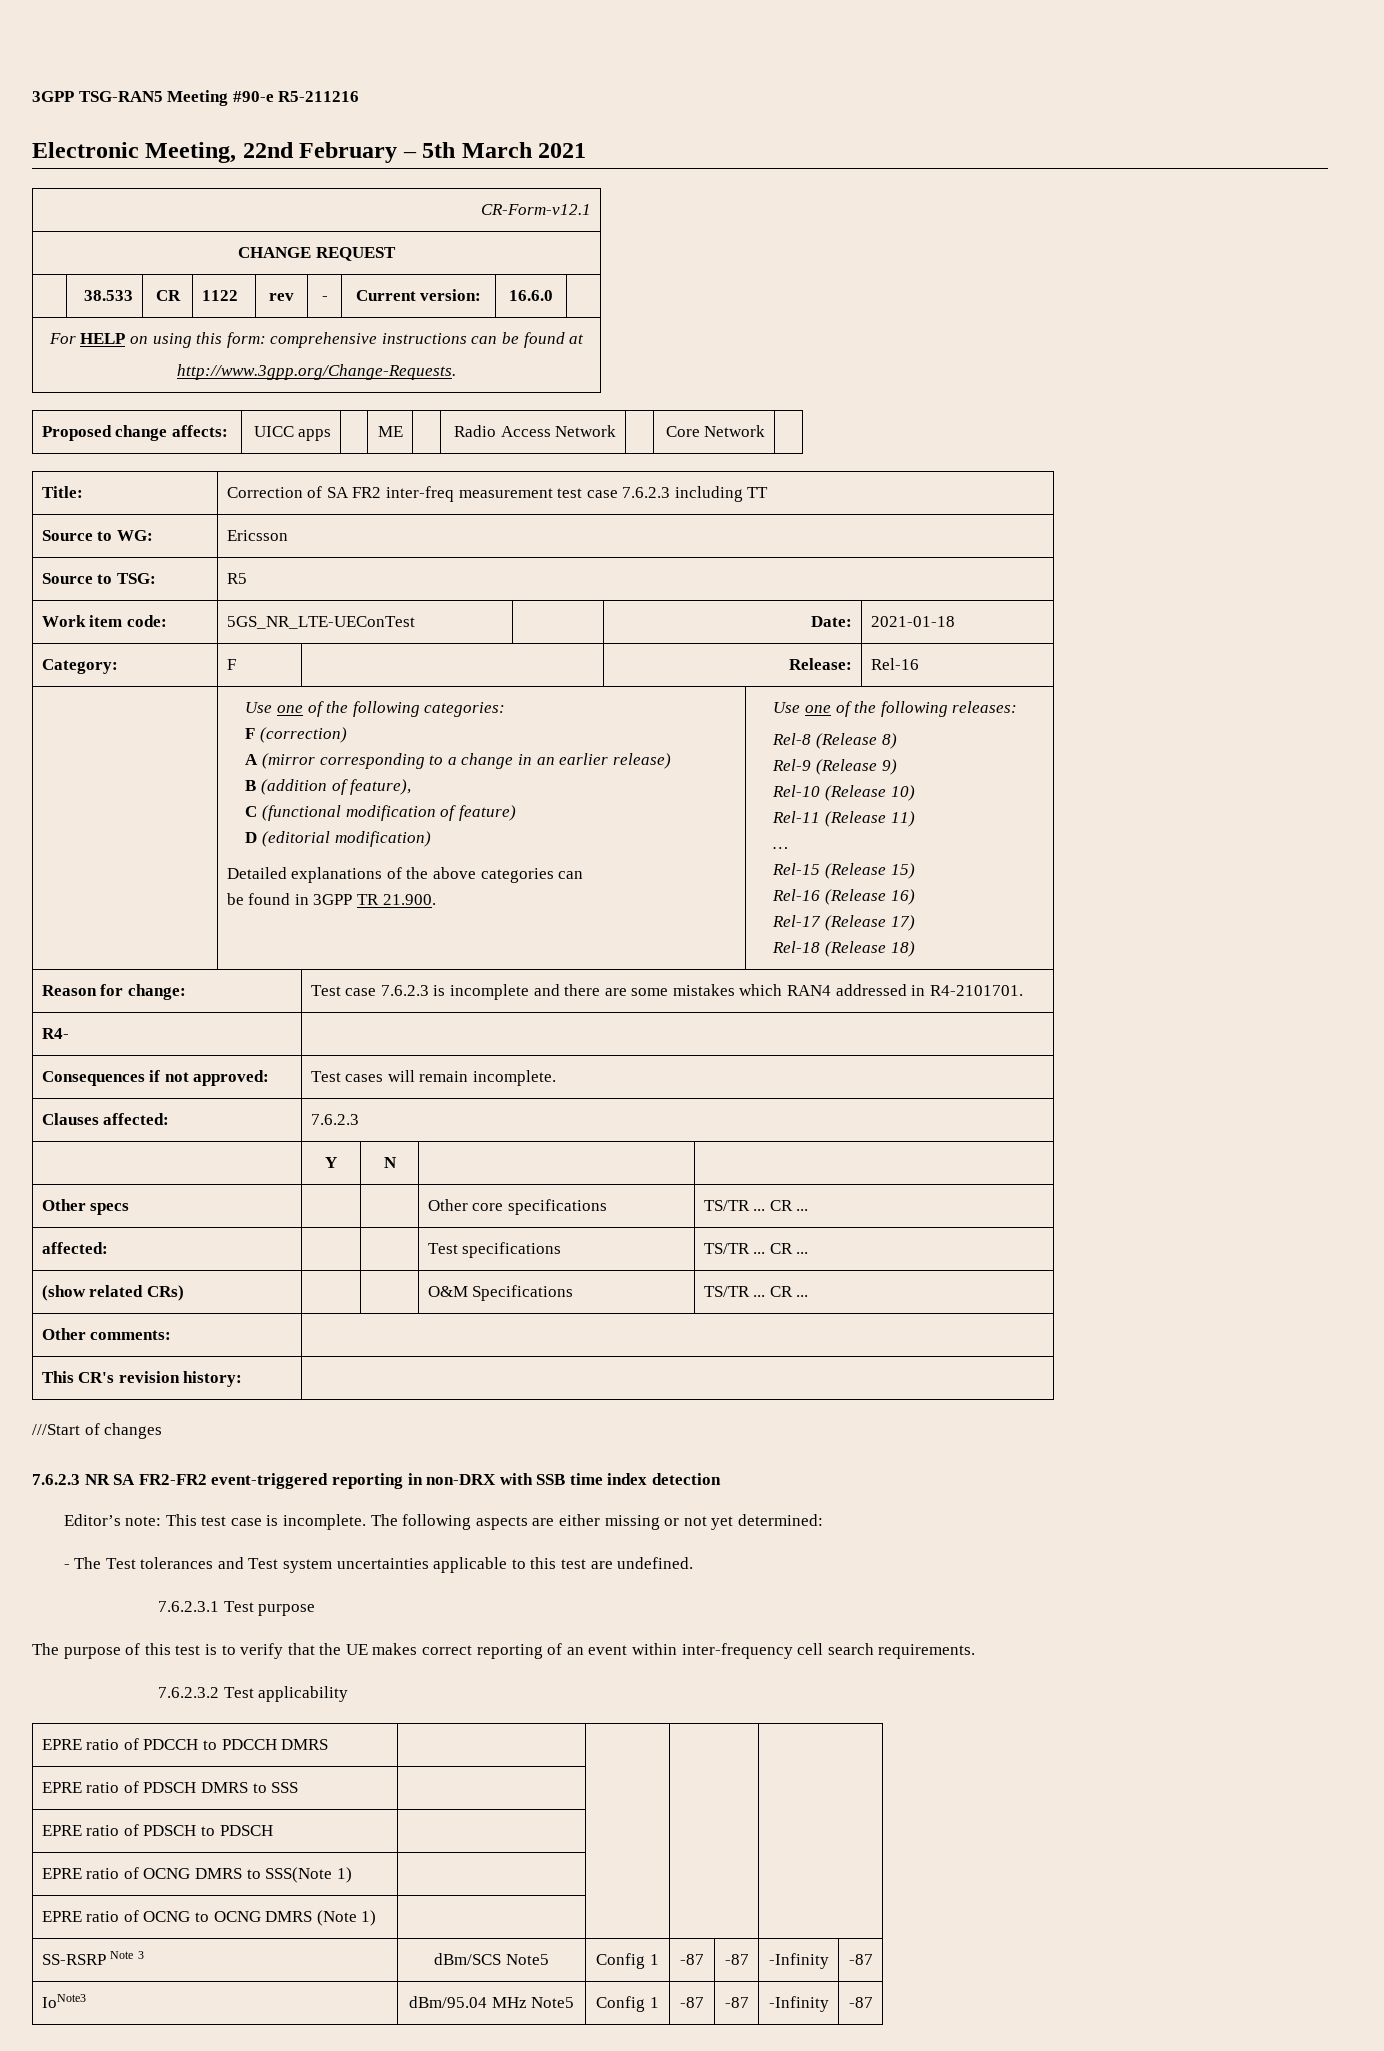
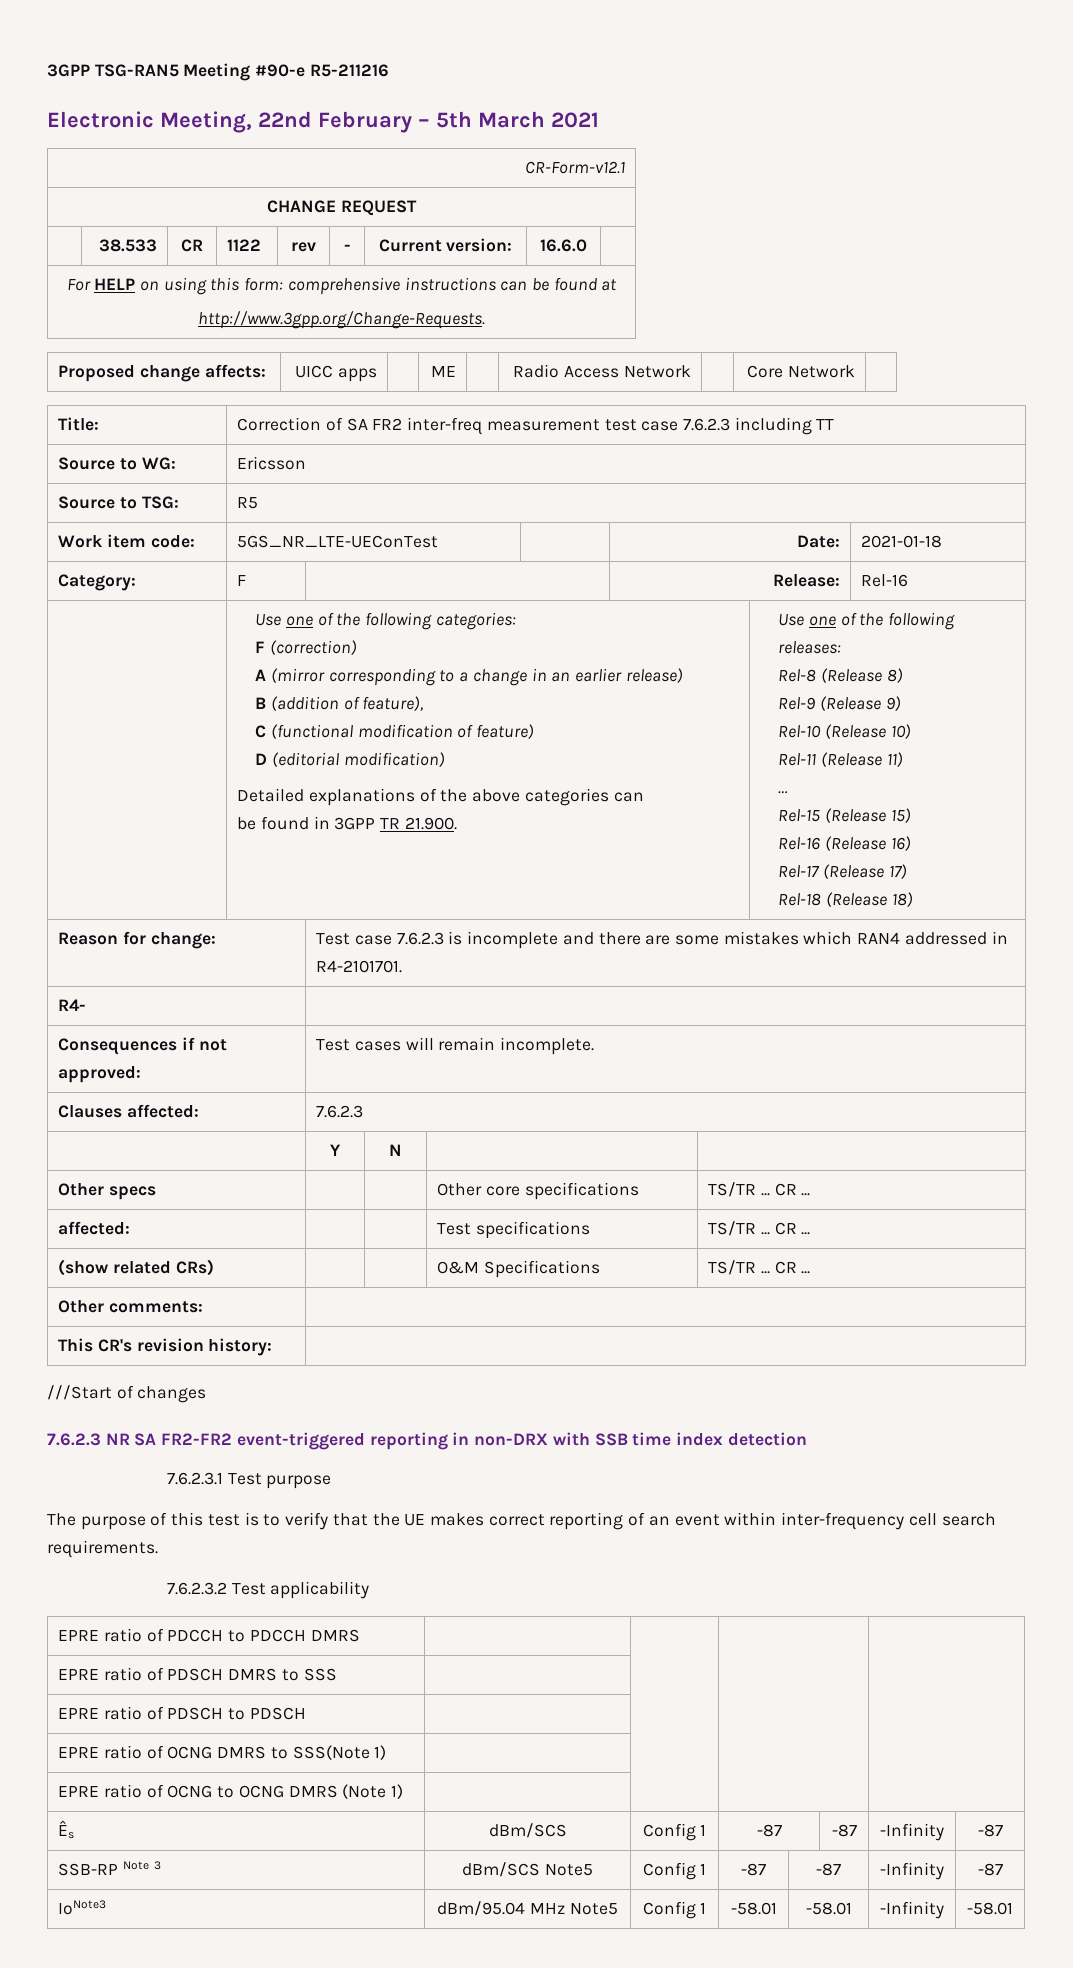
- Editor’s note: This test case is incomplete. The following aspects are either missing or not yet determined:
- - The Test tolerances and Test system uncertainties applicable to this test are undefined.
- SS-RSRP Note 3 | dBm/SCS Note5 | Config 1 | -87 | -87 | -Infinity | -87
+ Ês | dBm/SCS | Config 1 | -87 | -87 | -Infinity | -87
+ SSB-RP Note 3 | dBm/SCS Note5 | Config 1 | -87 | -87 | -Infinity | -87
- IoNote3 | dBm/95.04 MHz Note5 | Config 1 | -87 | -87 | -Infinity | -87
+ IoNote3 | dBm/95.04 MHz Note5 | Config 1 | -58.01 | -58.01 | -Infinity | -58.01

